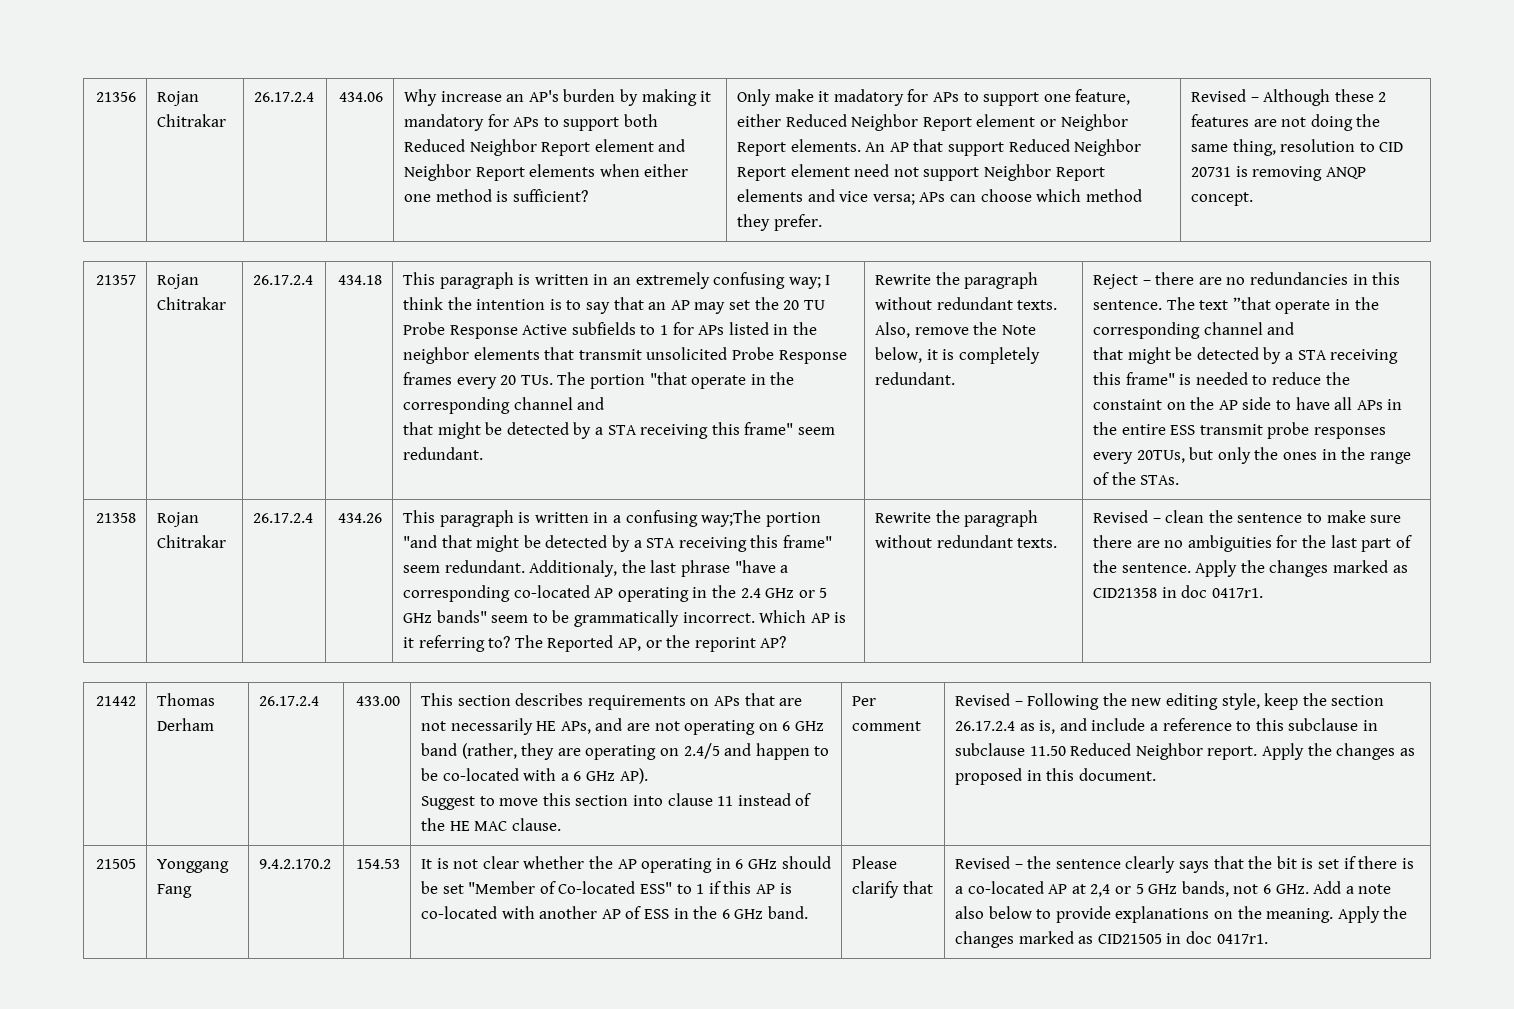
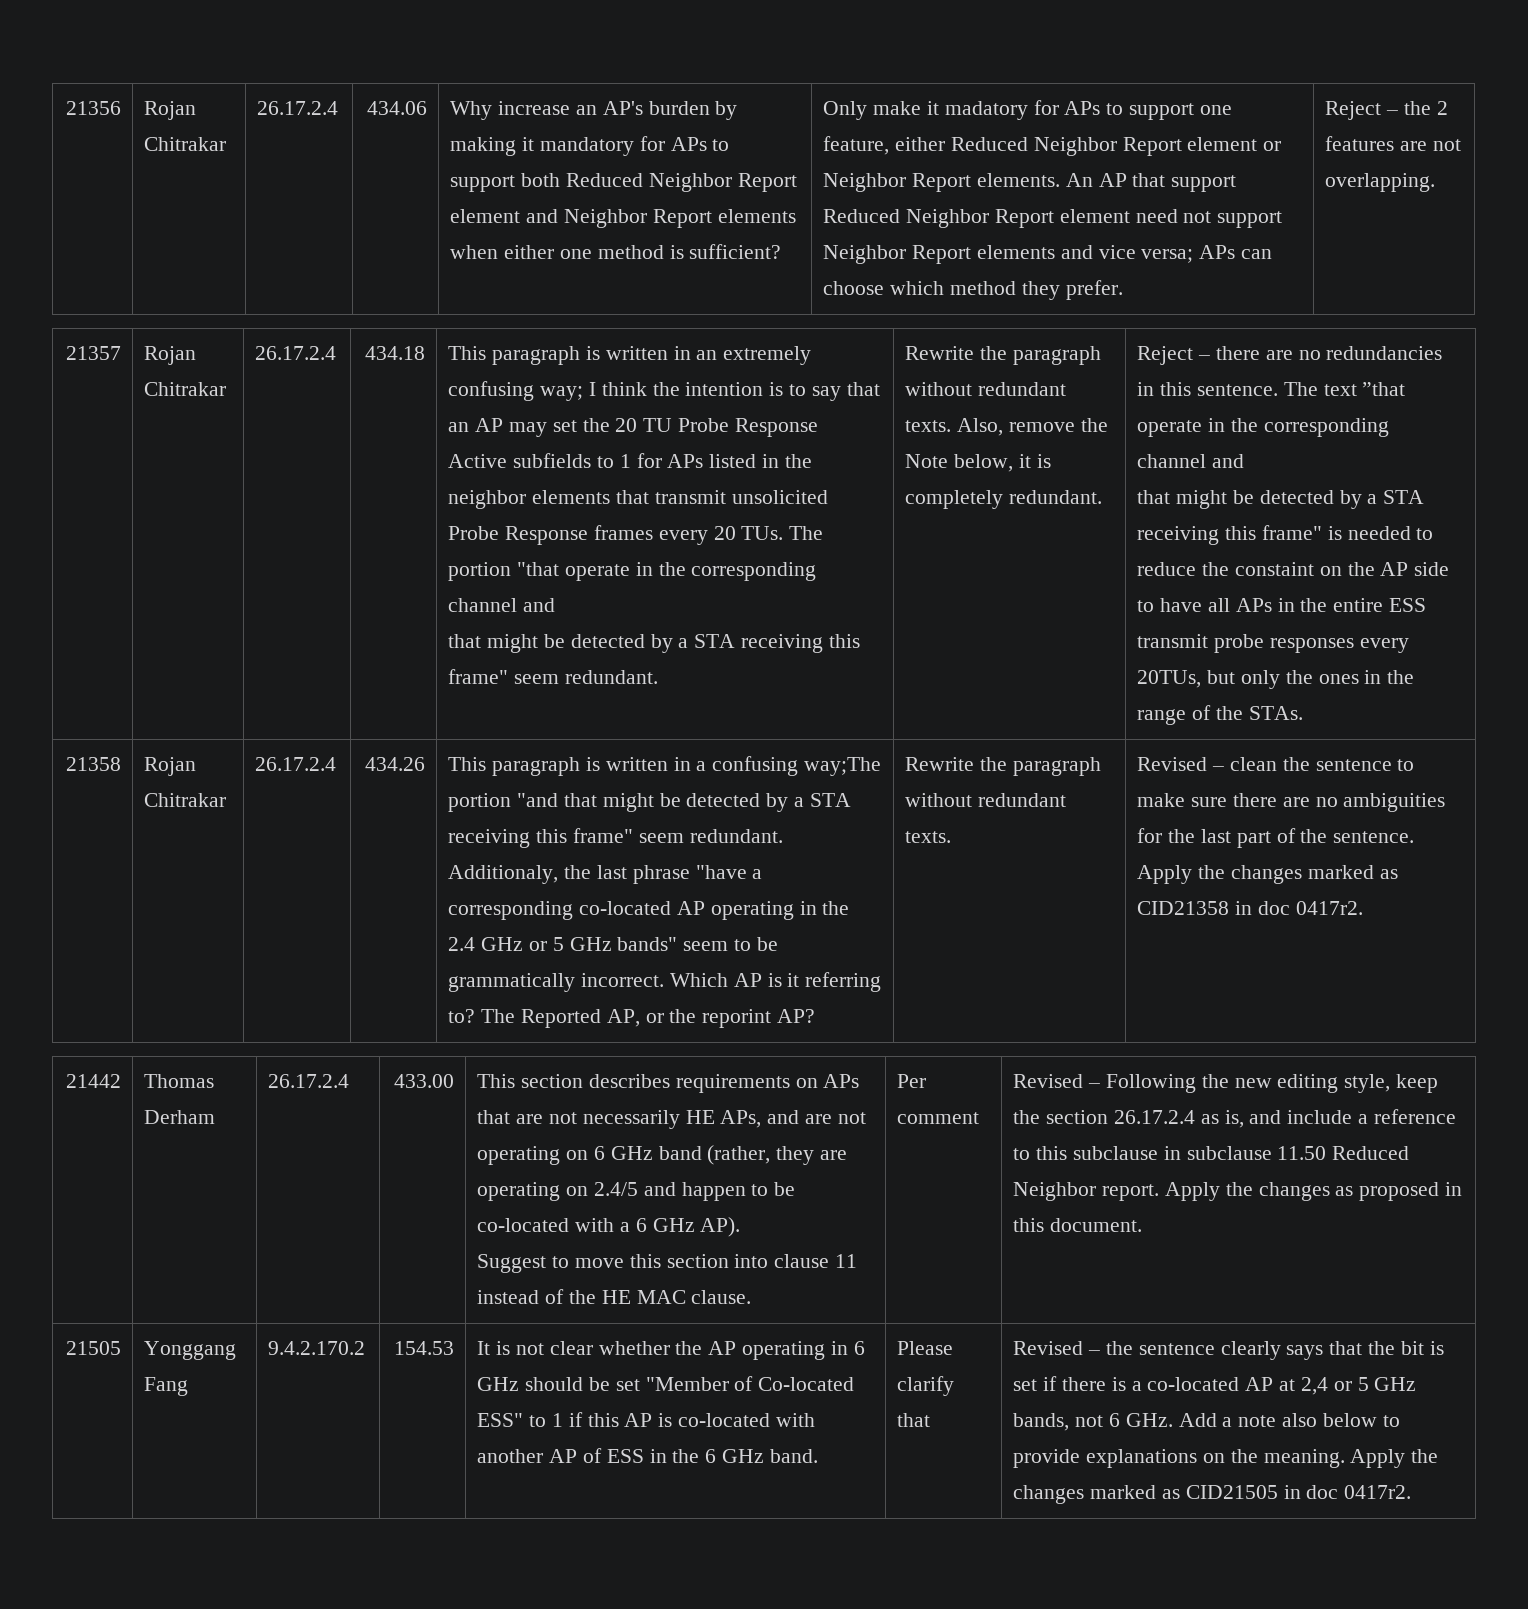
- Revised – Although these 2 features are not doing the same thing, resolution to CID 20731 is removing ANQP concept.
+ Reject – the 2 features are not overlapping.
- Apply the changes marked as CID21358 in doc 0417r1.
+ Apply the changes marked as CID21358 in doc 0417r2.
- Apply the changes marked as CID21505 in doc 0417r1.
+ Apply the changes marked as CID21505 in doc 0417r2.

